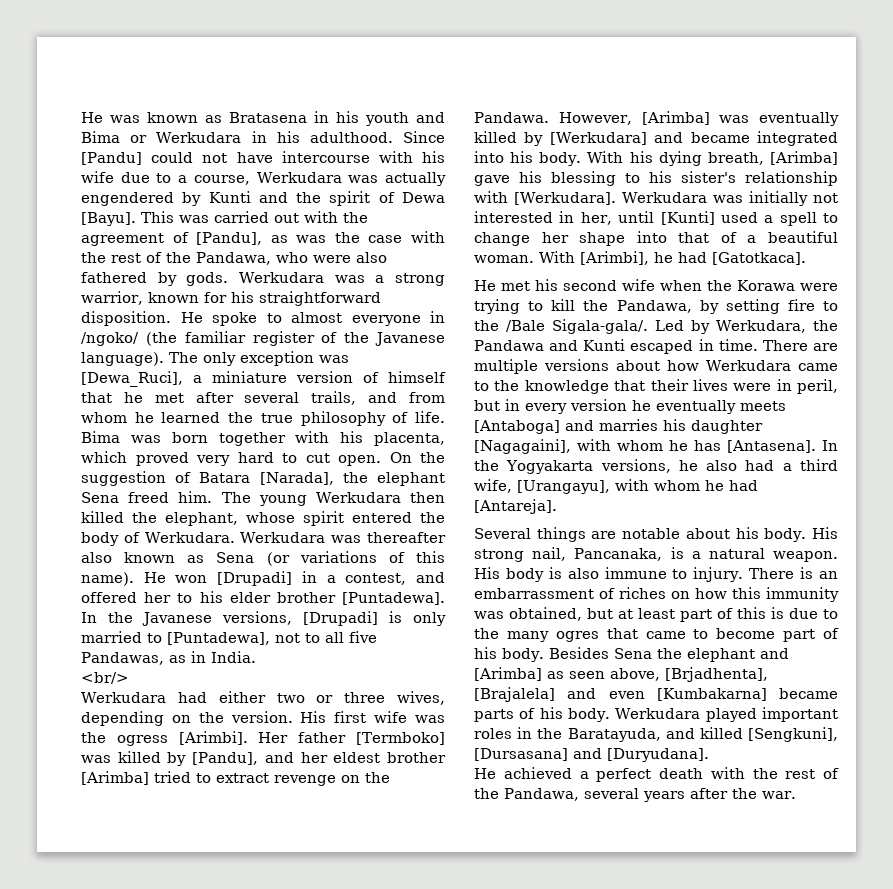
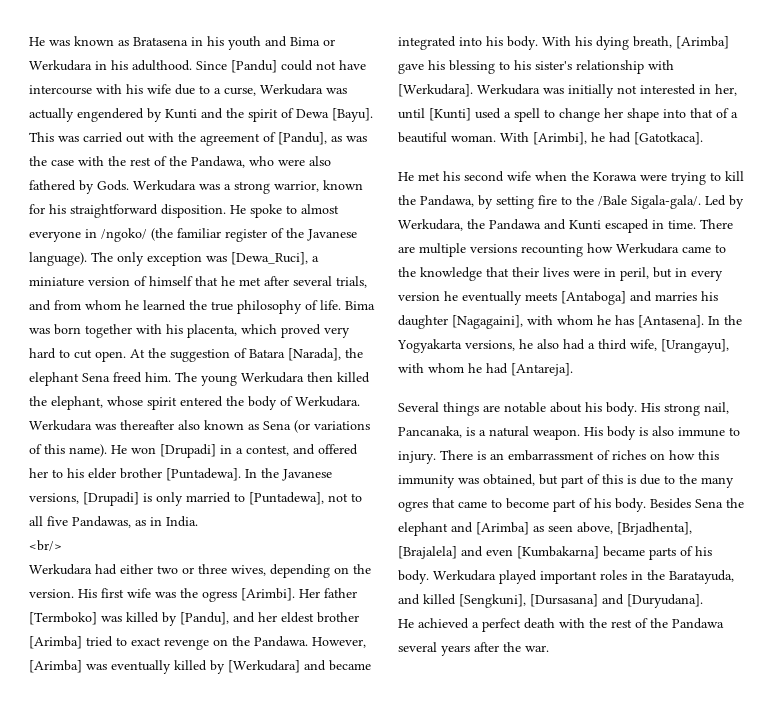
- Since [Pandu] could not have intercourse with his wife due to a course, Werkudara was actually engendered by Kunti and the spirit of Dewa [Bayu].
+ Since [Pandu] could not have intercourse with his wife due to a curse, Werkudara was actually engendered by Kunti and the spirit of Dewa [Bayu].
- This was carried out with the agreement of [Pandu], as was the case with the rest of the Pandawa, who were also fathered by gods.
+ This was carried out with the agreement of [Pandu], as was the case with the rest of the Pandawa, who were also fathered by Gods.
- The only exception was [Dewa_Ruci], a miniature version of himself that he met after several trails, and from whom he learned the true philosophy of life.
+ The only exception was [Dewa_Ruci], a miniature version of himself that he met after several trials, and from whom he learned the true philosophy of life.
- On the suggestion of Batara [Narada], the elephant Sena freed him.
+ At the suggestion of Batara [Narada], the elephant Sena freed him.
- Her father [Termboko] was killed by [Pandu], and her eldest brother [Arimba] tried to extract revenge on the Pandawa.
+ Her father [Termboko] was killed by [Pandu], and her eldest brother [Arimba] tried to exact revenge on the Pandawa.
- There are multiple versions about how Werkudara came to the knowledge that their lives were in peril, but in every version he eventually meets [Antaboga] and marries his daughter [Nagagaini], with whom he has [Antasena].
+ There are multiple versions recounting how Werkudara came to the knowledge that their lives were in peril, but in every version he eventually meets [Antaboga] and marries his daughter [Nagagaini], with whom he has [Antasena].
- There is an embarrassment of riches on how this immunity was obtained, but at least part of this is due to the many ogres that came to become part of his body.
+ There is an embarrassment of riches on how this immunity was obtained, but part of this is due to the many ogres that came to become part of his body.
- He achieved a perfect death with the rest of the Pandawa, several years after the war.
+ He achieved a perfect death with the rest of the Pandawa several years after the war.

